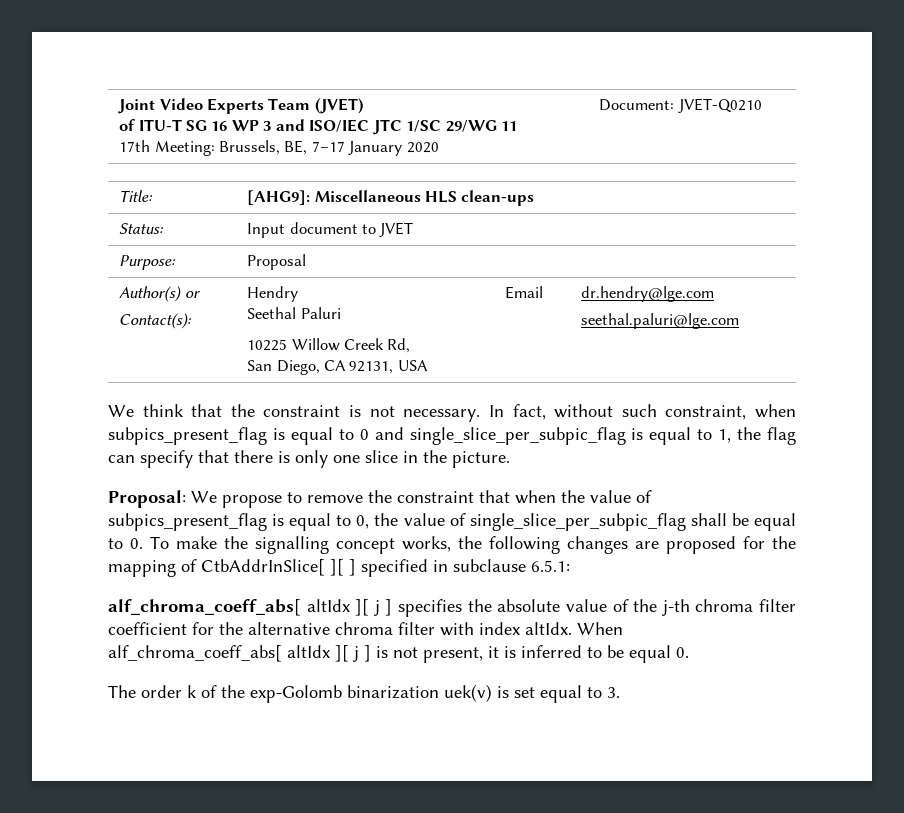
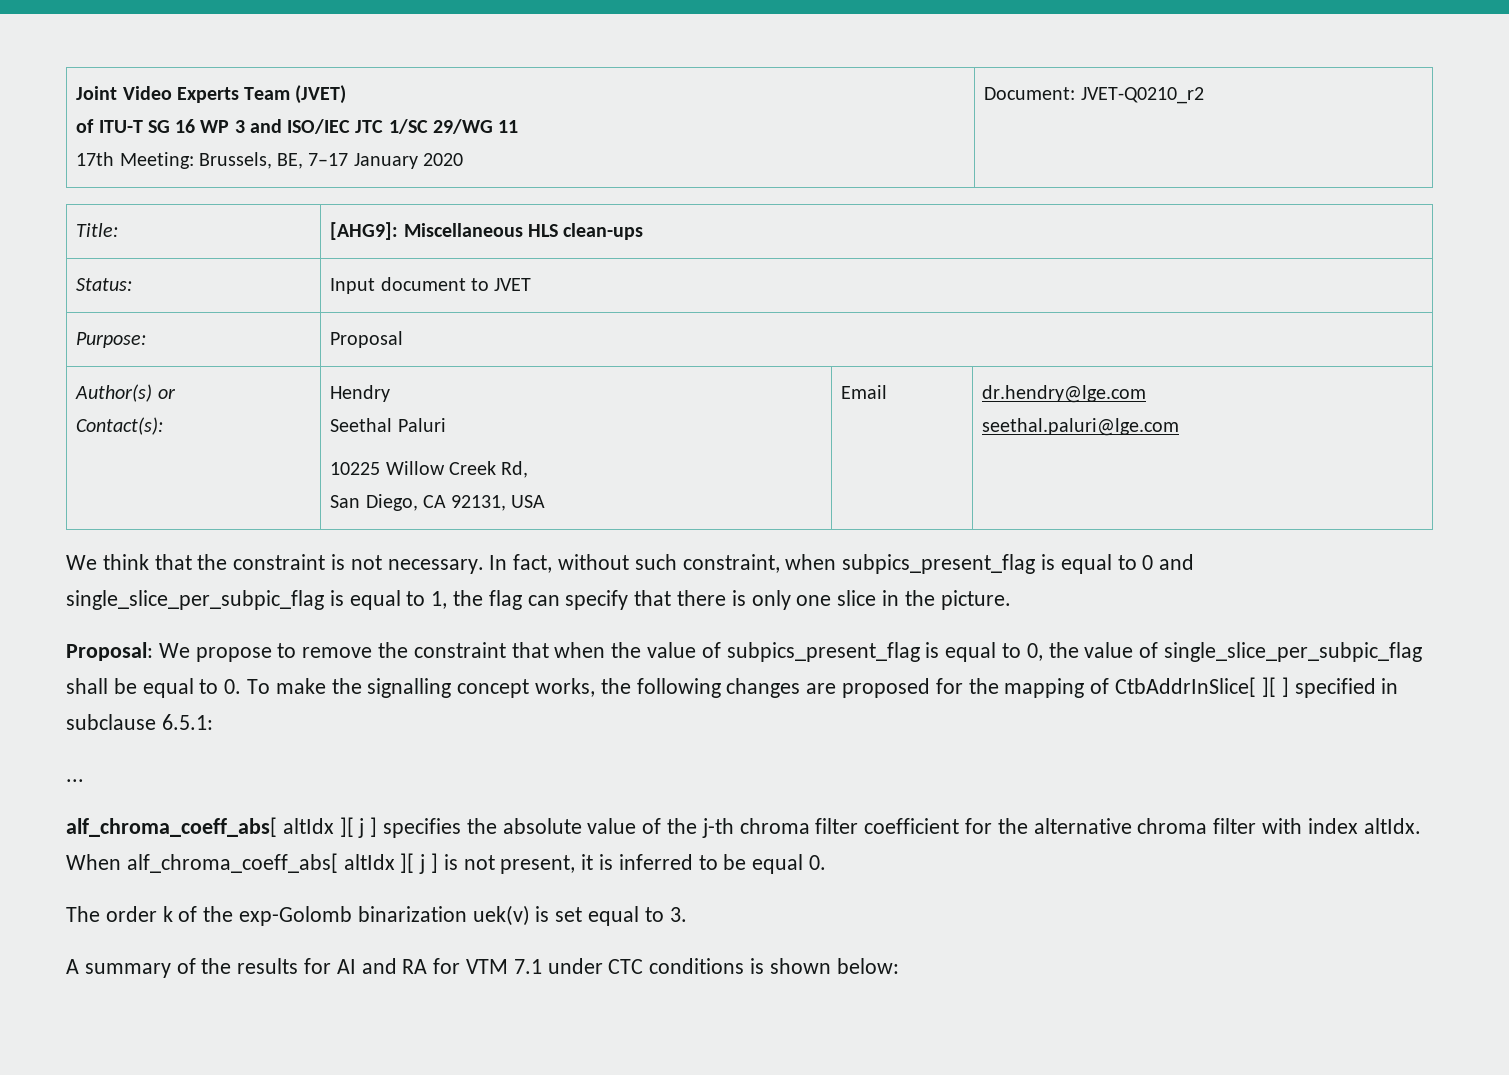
  Joint Video Experts Team (JVET)
  of ITU-T SG 16 WP 3 and ISO/IEC JTC 1/SC 29/WG 11
- 17th Meeting: Brussels, BE, 7–17 January 2020 | Document: JVET-Q0210
+ 17th Meeting: Brussels, BE, 7–17 January 2020 | Document: JVET-Q0210_r2
+ ...
+ A summary of the results for AI and RA for VTM 7.1 under CTC conditions is shown below:

